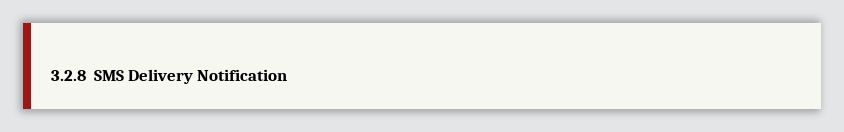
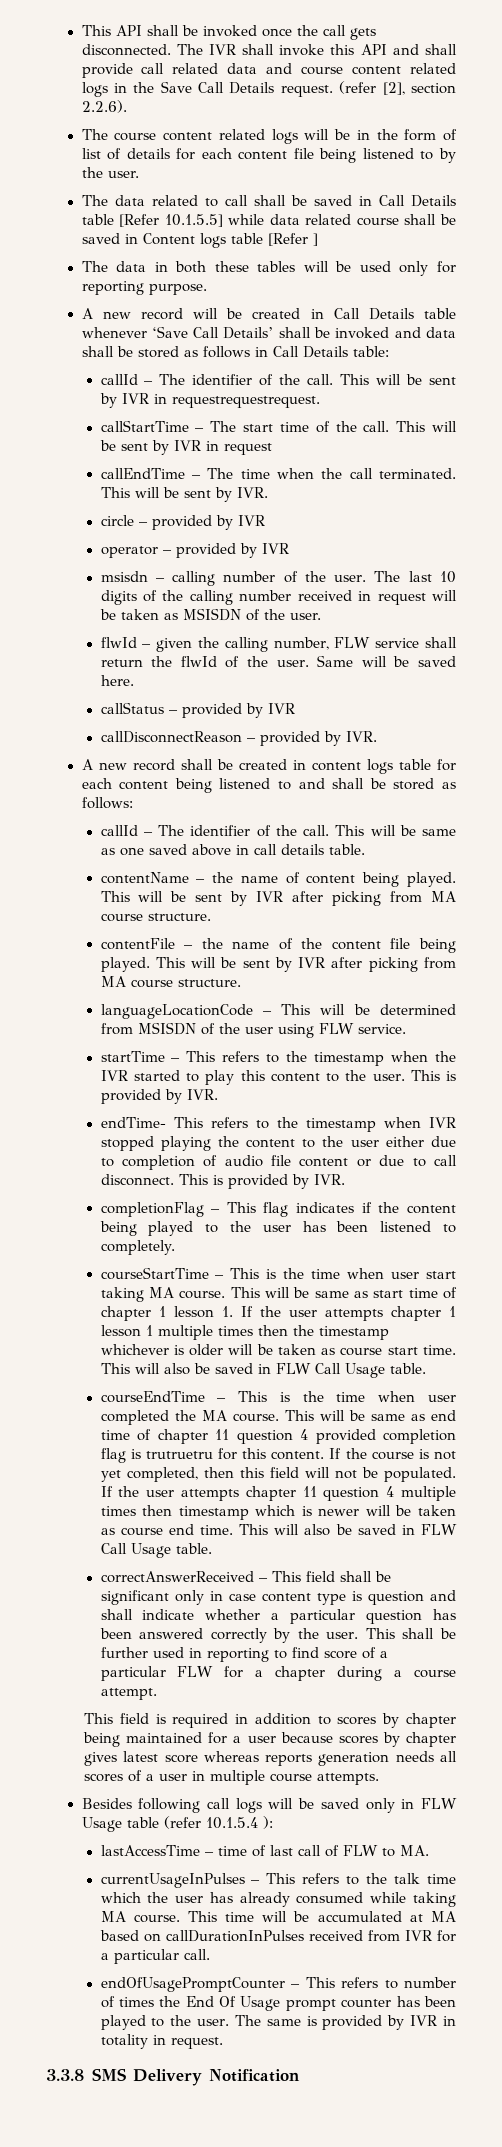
- 3.2.8 SMS Delivery Notification
+ This API shall be invoked once the call gets disconnected. The IVR shall invoke this API and shall provide call related data and course content related logs in the Save Call Details request. (refer [2], section 2.2.6).
+ The course content related logs will be in the form of list of details for each content file being listened to by the user.
+ The data related to call shall be saved in Call Details table [Refer 10.1.5.5] while data related course shall be saved in Content logs table [Refer ]
+ The data in both these tables will be used only for reporting purpose.
+ A new record will be created in Call Details table whenever ‘Save Call Details’ shall be invoked and data shall be stored as follows in Call Details table:
+ callId – The identifier of the call. This will be sent by IVR in requestrequestrequest.
+ callStartTime – The start time of the call. This will be sent by IVR in request
+ callEndTime – The time when the call terminated. This will be sent by IVR.
+ circle – provided by IVR
+ operator – provided by IVR
+ msisdn – calling number of the user. The last 10 digits of the calling number received in request will be taken as MSISDN of the user.
+ flwId – given the calling number, FLW service shall return the flwId of the user. Same will be saved here.
+ callStatus – provided by IVR
+ callDisconnectReason – provided by IVR.
+ A new record shall be created in content logs table for each content being listened to and shall be stored as follows:
+ callId – The identifier of the call. This will be same as one saved above in call details table.
+ contentName – the name of content being played. This will be sent by IVR after picking from MA course structure.
+ contentFile – the name of the content file being played. This will be sent by IVR after picking from MA course structure.
+ languageLocationCode – This will be determined from MSISDN of the user using FLW service.
+ startTime – This refers to the timestamp when the IVR started to play this content to the user. This is provided by IVR.
+ endTime- This refers to the timestamp when IVR stopped playing the content to the user either due to completion of audio file content or due to call disconnect. This is provided by IVR.
+ completionFlag – This flag indicates if the content being played to the user has been listened to completely.
+ courseStartTime – This is the time when user start taking MA course. This will be same as start time of chapter 1 lesson 1. If the user attempts chapter 1 lesson 1 multiple times then the timestamp whichever is older will be taken as course start time. This will also be saved in FLW Call Usage table.
+ courseEndTime – This is the time when user completed the MA course. This will be same as end time of chapter 11 question 4 provided completion flag is trutruetru for this content. If the course is not yet completed, then this field will not be populated. If the user attempts chapter 11 question 4 multiple times then timestamp which is newer will be taken as course end time. This will also be saved in FLW Call Usage table.
+ correctAnswerReceived – This field shall be significant only in case content type is question and shall indicate whether a particular question has been answered correctly by the user. This shall be further used in reporting to find score of a particular FLW for a chapter during a course attempt.
+ This field is required in addition to scores by chapter being maintained for a user because scores by chapter gives latest score whereas reports generation needs all scores of a user in multiple course attempts.
+ Besides following call logs will be saved only in FLW Usage table (refer 10.1.5.4 ):
+ lastAccessTime – time of last call of FLW to MA.
+ currentUsageInPulses – This refers to the talk time which the user has already consumed while taking MA course. This time will be accumulated at MA based on callDurationInPulses received from IVR for a particular call.
+ endOfUsagePromptCounter – This refers to number of times the End Of Usage prompt counter has been played to the user. The same is provided by IVR in totality in request.
+ 3.3.8 SMS Delivery Notification

